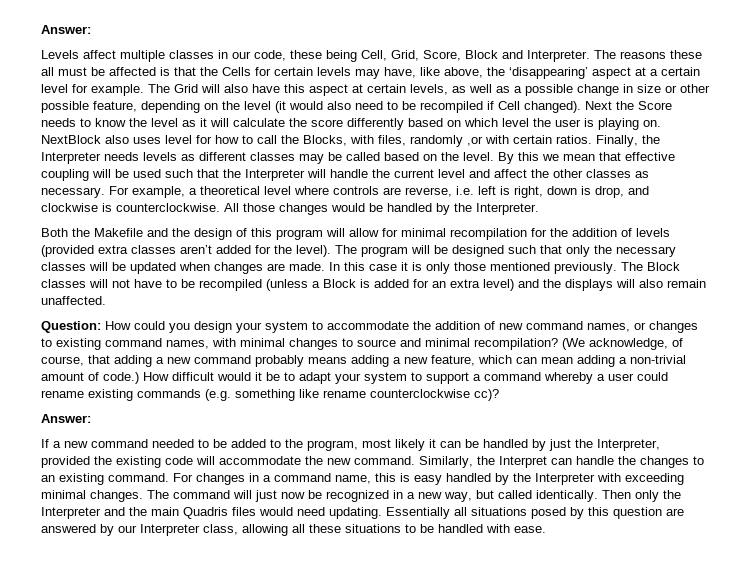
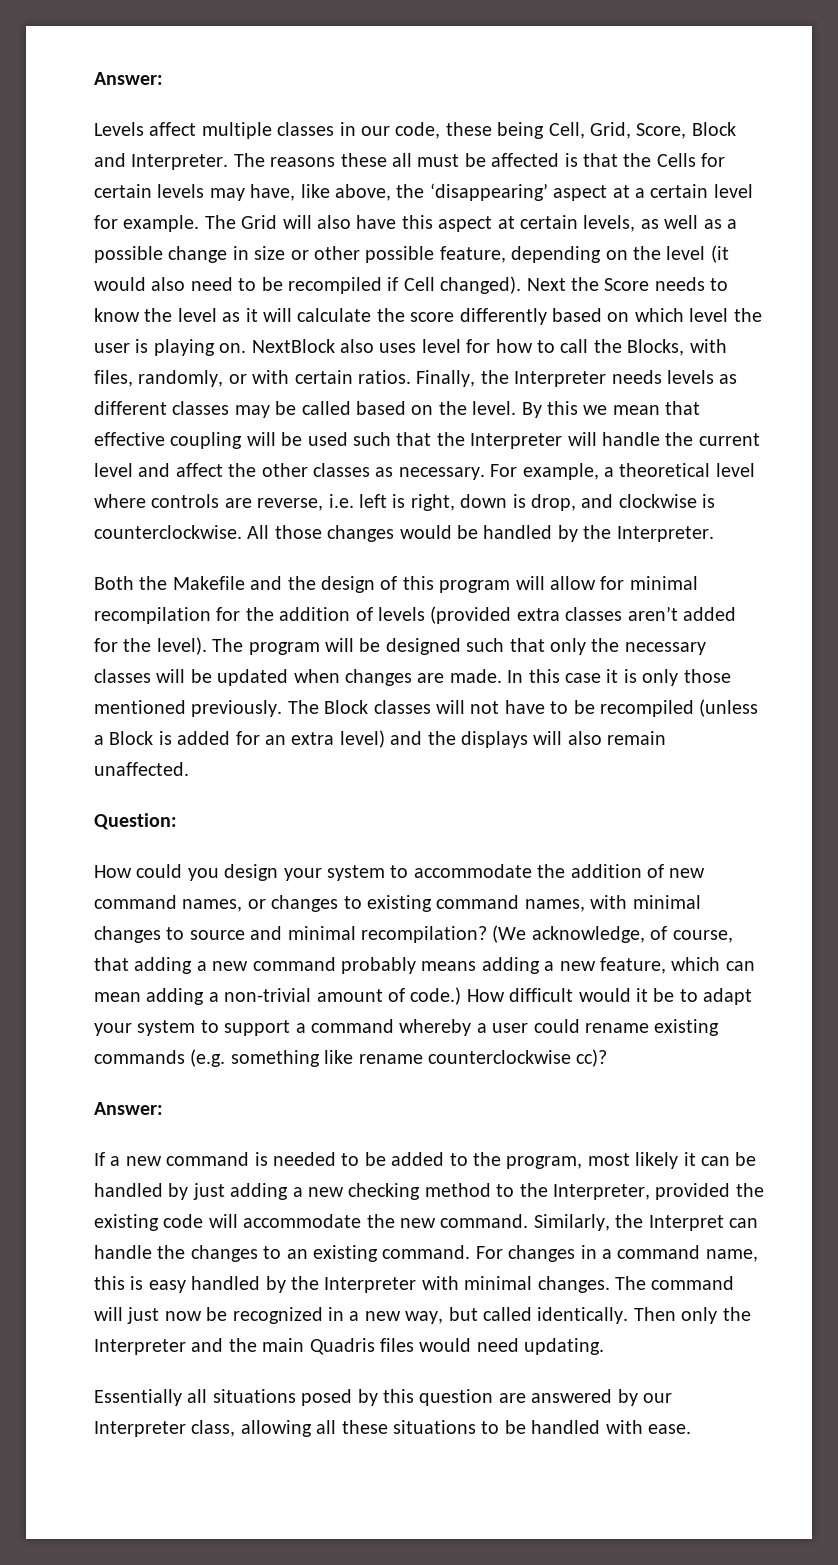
- NextBlock also uses level for how to call the Blocks, with files, randomly ,or with certain ratios.
+ NextBlock also uses level for how to call the Blocks, with files, randomly, or with certain ratios.
- Question: How could you design your system to accommodate the addition of new command names, or changes to existing command names, with minimal changes to source and minimal recompilation?
+ Question:
+ How could you design your system to accommodate the addition of new command names, or changes to existing command names, with minimal changes to source and minimal recompilation?
- If a new command needed to be added to the program, most likely it can be handled by just the Interpreter, provided the existing code will accommodate the new command.
+ If a new command is needed to be added to the program, most likely it can be handled by just adding a new checking method to the Interpreter, provided the existing code will accommodate the new command.
- For changes in a command name, this is easy handled by the Interpreter with exceeding minimal changes.
+ For changes in a command name, this is easy handled by the Interpreter with minimal changes.
- Then only the Interpreter and the main Quadris files would need updating. Essentially all situations posed by this question are answered by our Interpreter class, allowing all these situations to be handled with ease.
+ Then only the Interpreter and the main Quadris files would need updating.
+ Essentially all situations posed by this question are answered by our Interpreter class, allowing all these situations to be handled with ease.

